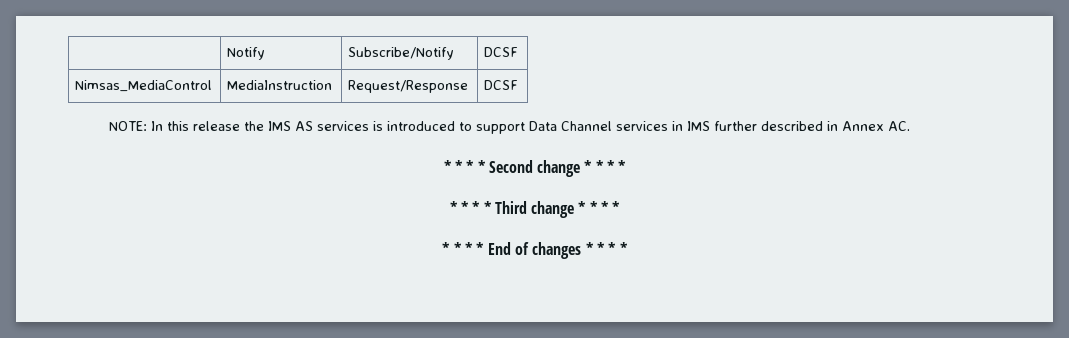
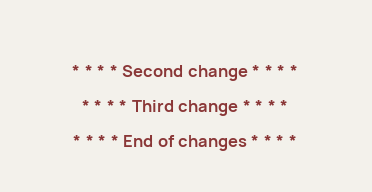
- | Notify | Subscribe/Notify | DCSF
- Nimsas_MediaControl | MediaInstruction | Request/Response | DCSF
- NOTE: In this release the IMS AS services is introduced to support Data Channel services in IMS further described in Annex AC.

